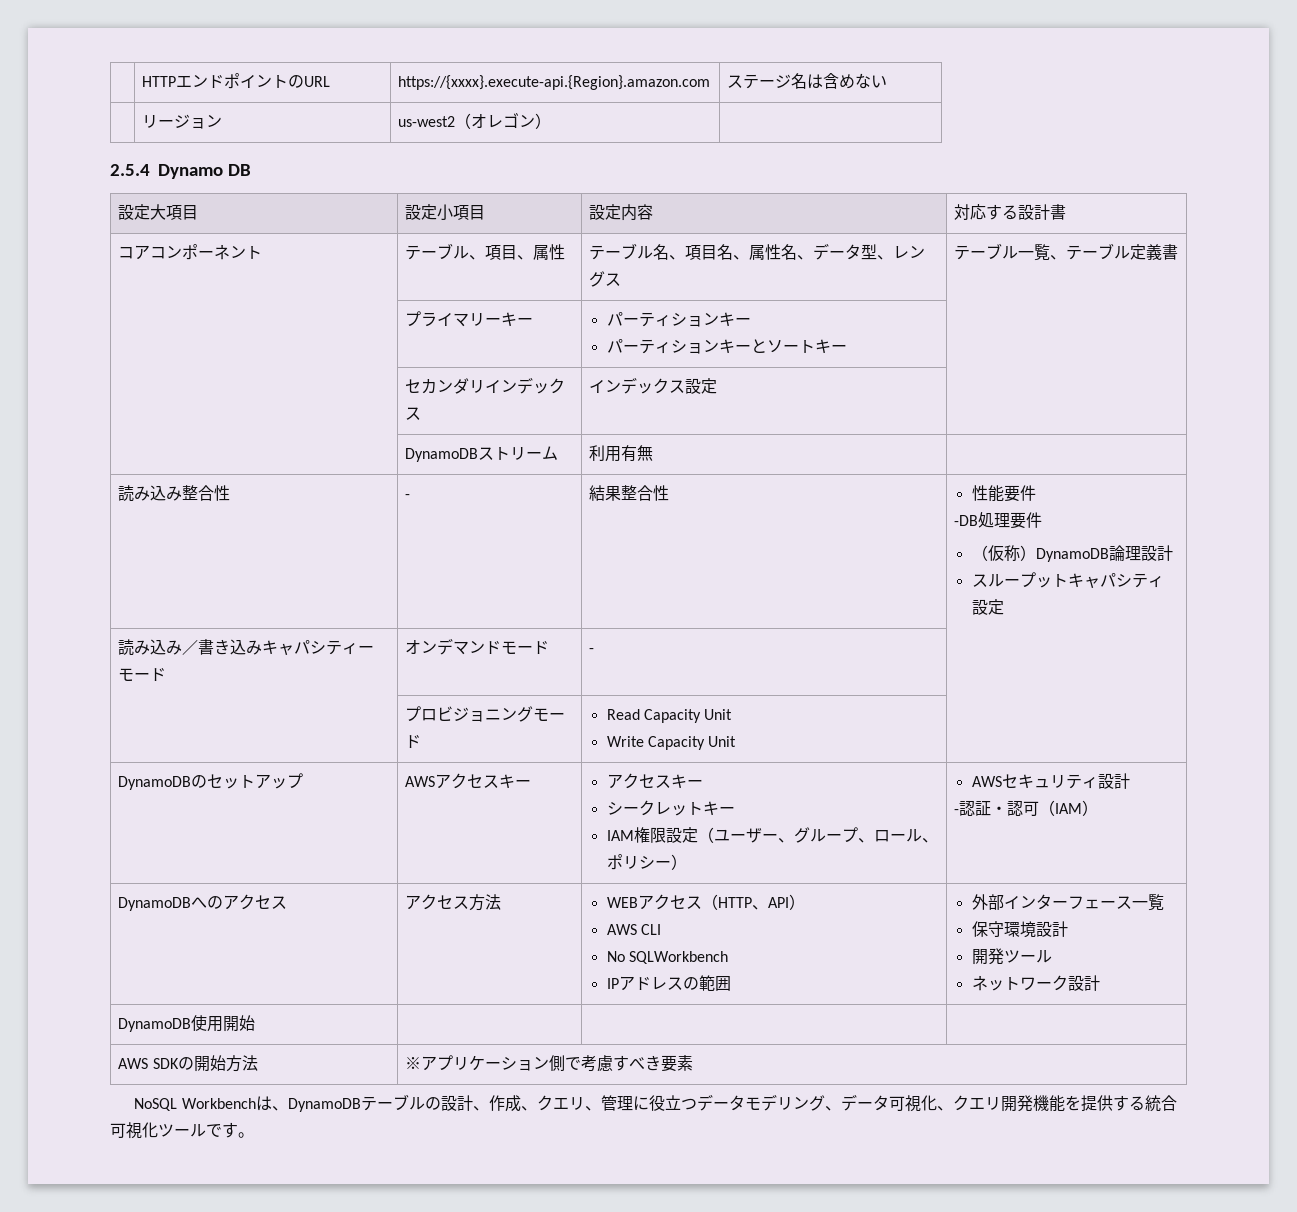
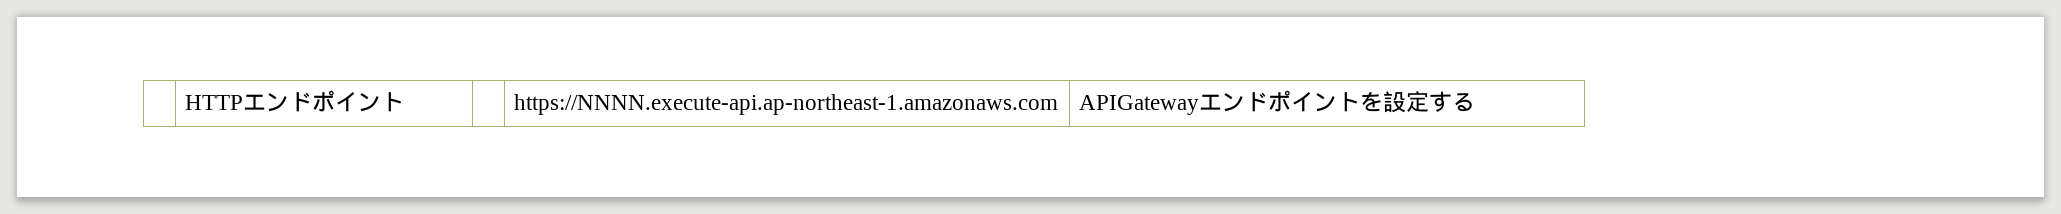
- | HTTPエンドポイントのURL | https://{xxxx}.execute-api.{Region}.amazon.com | ステージ名は含めない
- | リージョン | us-west2（オレゴン） |
- 2.5.4 Dynamo DB
- 設定大項目 | 設定小項目 | 設定内容 | 対応する設計書
- コアコンポーネント | テーブル、項目、属性 | テーブル名、項目名、属性名、データ型、レングス | テーブル一覧、テーブル定義書
- | プライマリーキー | パーティションキー
- パーティションキーとソートキー |
- | セカンダリインデックス | インデックス設定 |
- | DynamoDBストリーム | 利用有無 |
- 読み込み整合性 | - | 結果整合性 | 性能要件
- -DB処理要件
- （仮称）DynamoDB論理設計
- スループットキャパシティ設定
- 読み込み／書き込みキャパシティーモード | オンデマンドモード | - |
- | プロビジョニングモード | Read Capacity Unit
- Write Capacity Unit |
- DynamoDBのセットアップ | AWSアクセスキー | アクセスキー
- シークレットキー
- IAM権限設定（ユーザー、グループ、ロール、ポリシー） | AWSセキュリティ設計
- -認証・認可（IAM）
- DynamoDBへのアクセス | アクセス方法 | WEBアクセス（HTTP、API）
- AWS CLI
- No SQLWorkbench
- IPアドレスの範囲 | 外部インターフェース一覧
- 保守環境設計
- 開発ツール
- ネットワーク設計
- DynamoDB使用開始 | | |
- AWS SDKの開始方法 | ※アプリケーション側で考慮すべき要素
- NoSQL Workbenchは、DynamoDBテーブルの設計、作成、クエリ、管理に役立つデータモデリング、データ可視化、クエリ開発機能を提供する統合可視化ツールです。
+ | HTTPエンドポイント | | https://NNNN.execute-api.ap-northeast-1.amazonaws.com | APIGatewayエンドポイントを設定する

